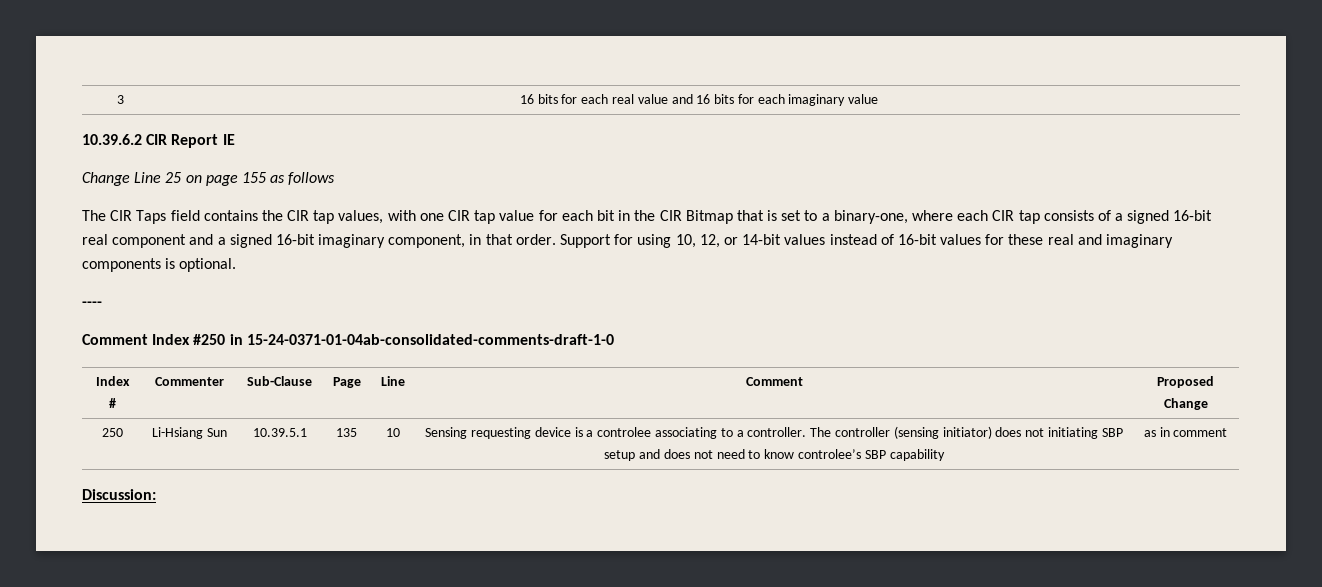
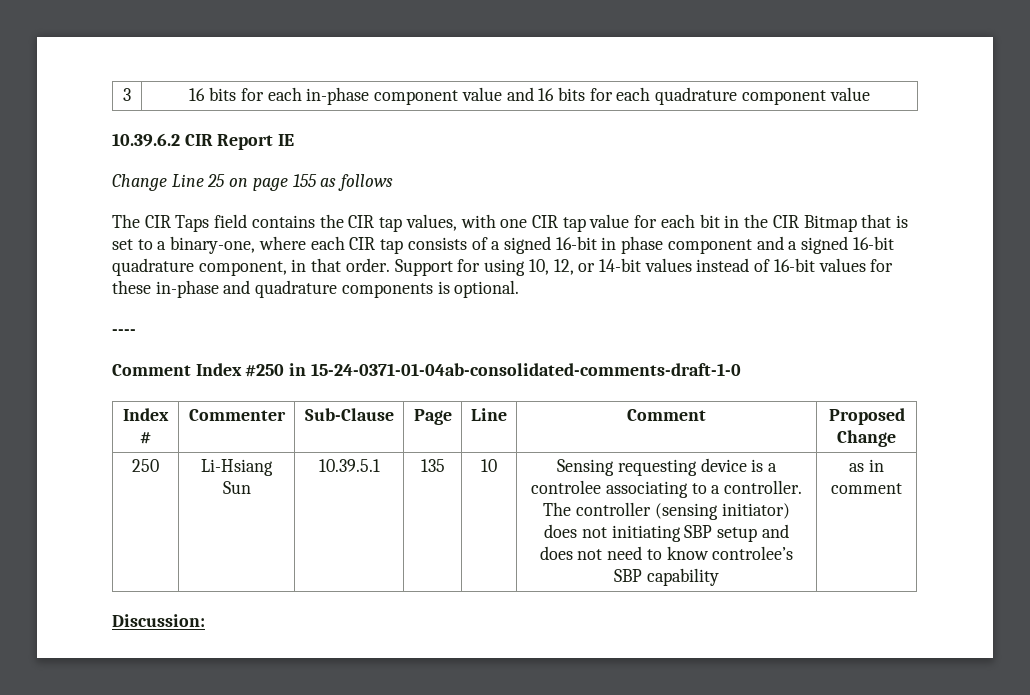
- 3 | 16 bits for each real value and 16 bits for each imaginary value
+ 3 | 16 bits for each in-phase component value and 16 bits for each quadrature component value
- The CIR Taps field contains the CIR tap values, with one CIR tap value for each bit in the CIR Bitmap that is set to a binary-one, where each CIR tap consists of a signed 16-bit real component and a signed 16-bit imaginary component, in that order.
+ The CIR Taps field contains the CIR tap values, with one CIR tap value for each bit in the CIR Bitmap that is set to a binary-one, where each CIR tap consists of a signed 16-bit in phase component and a signed 16-bit quadrature component, in that order.
- Support for using 10, 12, or 14-bit values instead of 16-bit values for these real and imaginary components is optional.
+ Support for using 10, 12, or 14-bit values instead of 16-bit values for these in-phase and quadrature components is optional.

